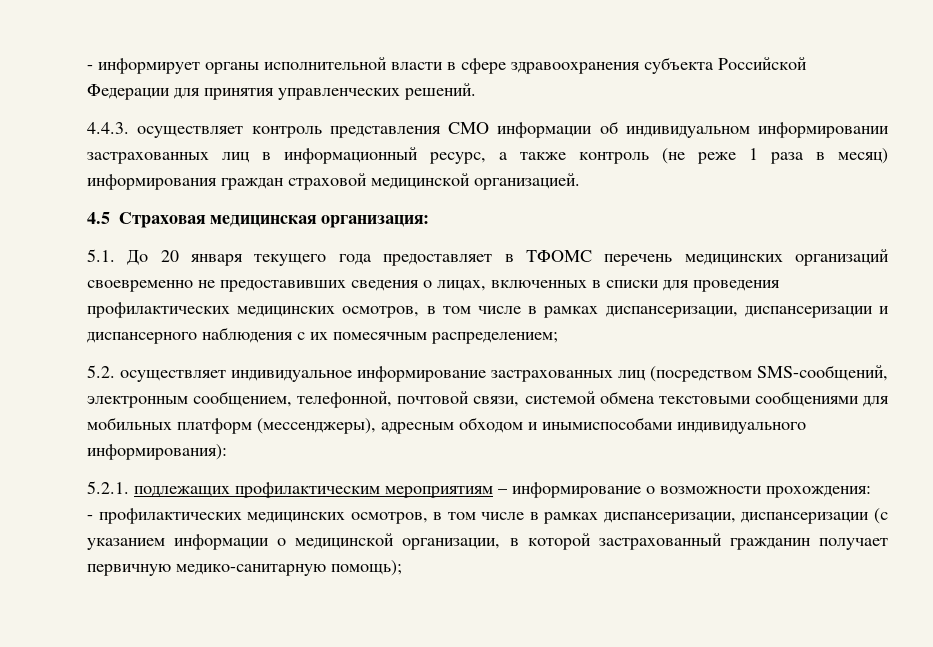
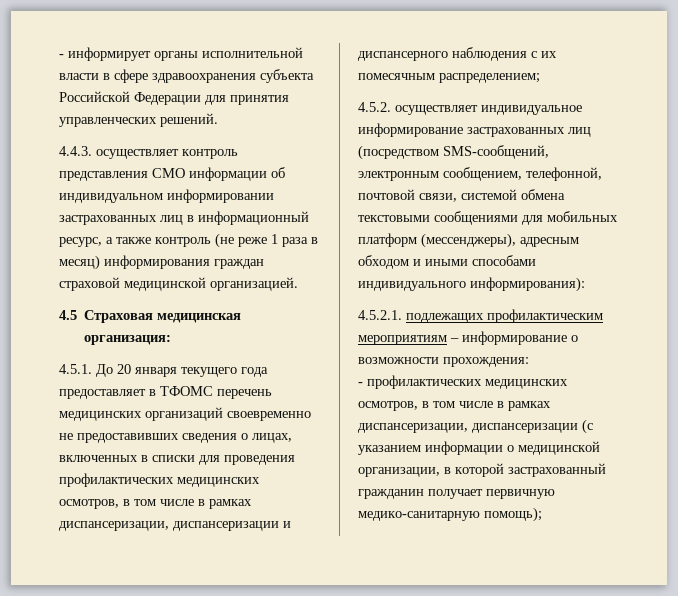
- 5.1. До 20 января текущего года предоставляет в ТФОМС перечень медицинских организаций своевременно не предоставивших сведения о лицах, включенных в списки для проведения профилактических медицинских осмотров, в том числе в рамках диспансеризации, диспансеризации и диспансерного наблюдения с их помесячным распределением;
+ 4.5.1. До 20 января текущего года предоставляет в ТФОМС перечень медицинских организаций своевременно не предоставивших сведения о лицах, включенных в списки для проведения профилактических медицинских осмотров, в том числе в рамках диспансеризации, диспансеризации и диспансерного наблюдения с их помесячным распределением;
- 5.2. осуществляет индивидуальное информирование застрахованных лиц (посредством SMS-сообщений, электронным сообщением, телефонной, почтовой связи, системой обмена текстовыми сообщениями для мобильных платформ (мессенджеры), адресным обходом и инымиспособами индивидуального информирования):
+ 4.5.2. осуществляет индивидуальное информирование застрахованных лиц (посредством SMS-сообщений, электронным сообщением, телефонной, почтовой связи, системой обмена текстовыми сообщениями для мобильных платформ (мессенджеры), адресным обходом и иными способами индивидуального информирования):
- 5.2.1. подлежащих профилактическим мероприятиям – информирование о возможности прохождения:
+ 4.5.2.1. подлежащих профилактическим мероприятиям – информирование о возможности прохождения:

